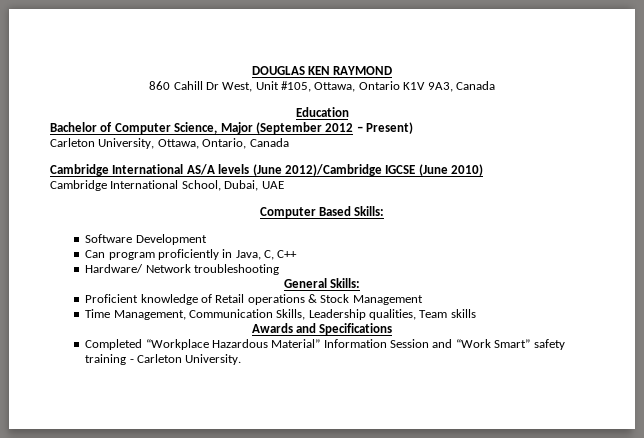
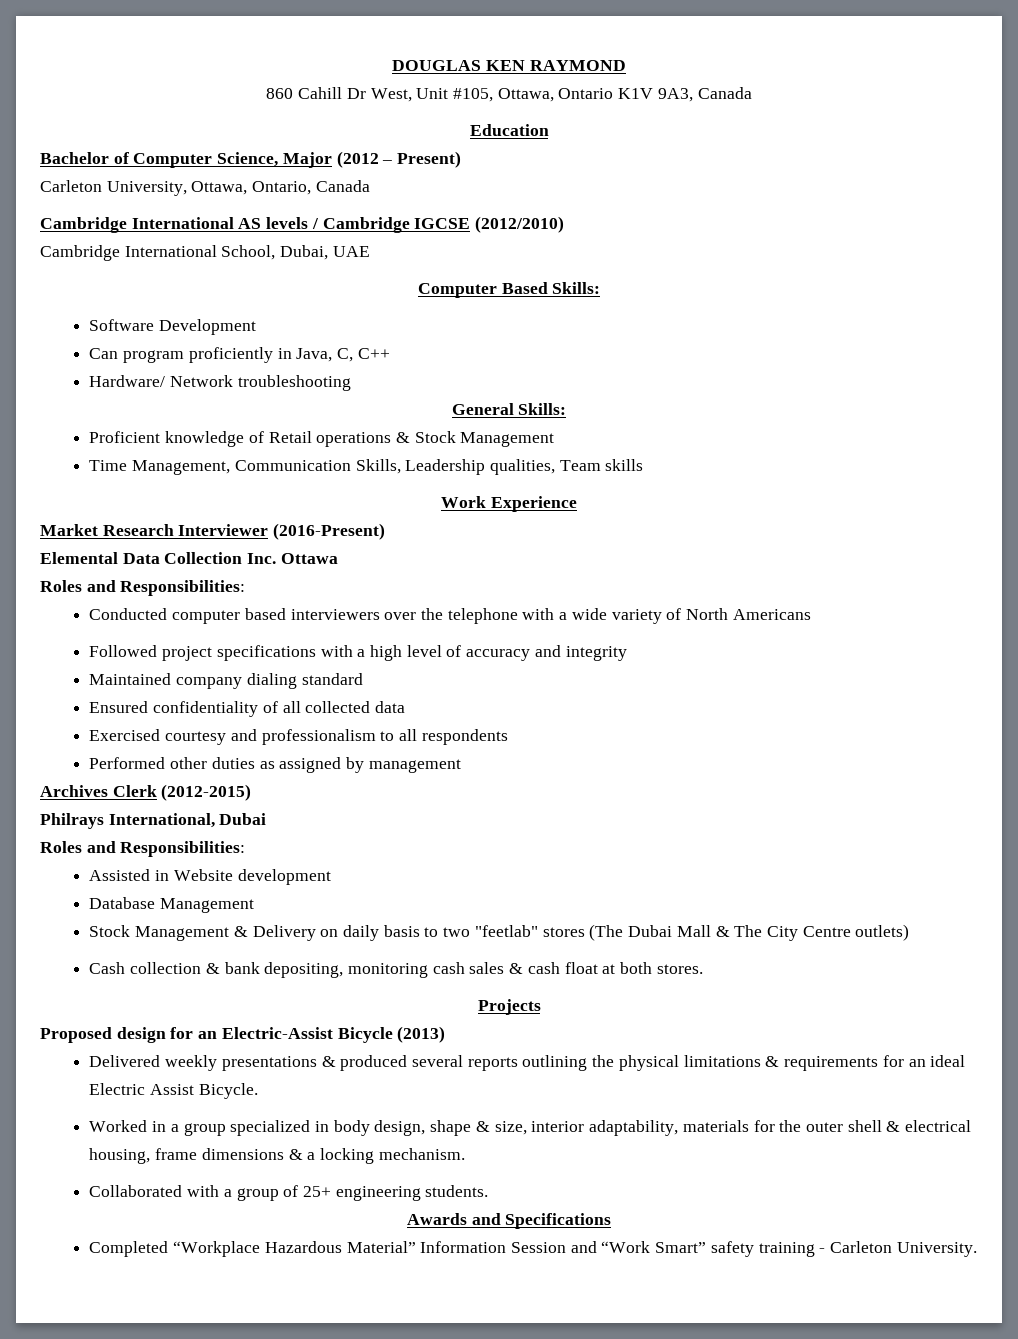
- Bachelor of Computer Science, Major (September 2012 – Present)
+ Bachelor of Computer Science, Major (2012 – Present)
- Cambridge International AS/A levels (June 2012)/Cambridge IGCSE (June 2010)
+ Cambridge International AS levels / Cambridge IGCSE (2012/2010)
+ Work Experience
+ Market Research Interviewer (2016-Present)
+ Elemental Data Collection Inc. Ottawa
+ Roles and Responsibilities:
+ Conducted computer based interviewers over the telephone with a wide variety of North Americans
+ Followed project specifications with a high level of accuracy and integrity
+ Maintained company dialing standard
+ Ensured confidentiality of all collected data
+ Exercised courtesy and professionalism to all respondents
+ Performed other duties as assigned by management
+ Archives Clerk (2012-2015)
+ Philrays International, Dubai
+ Roles and Responsibilities:
+ Assisted in Website development
+ Database Management
+ Stock Management & Delivery on daily basis to two "feetlab" stores (The Dubai Mall & The City Centre outlets)
+ Cash collection & bank depositing, monitoring cash sales & cash float at both stores.
+ Projects
+ Proposed design for an Electric-Assist Bicycle (2013)
+ Delivered weekly presentations & produced several reports outlining the physical limitations & requirements for an ideal Electric Assist Bicycle.
+ Worked in a group specialized in body design, shape & size, interior adaptability, materials for the outer shell & electrical housing, frame dimensions & a locking mechanism.
+ Collaborated with a group of 25+ engineering students.

